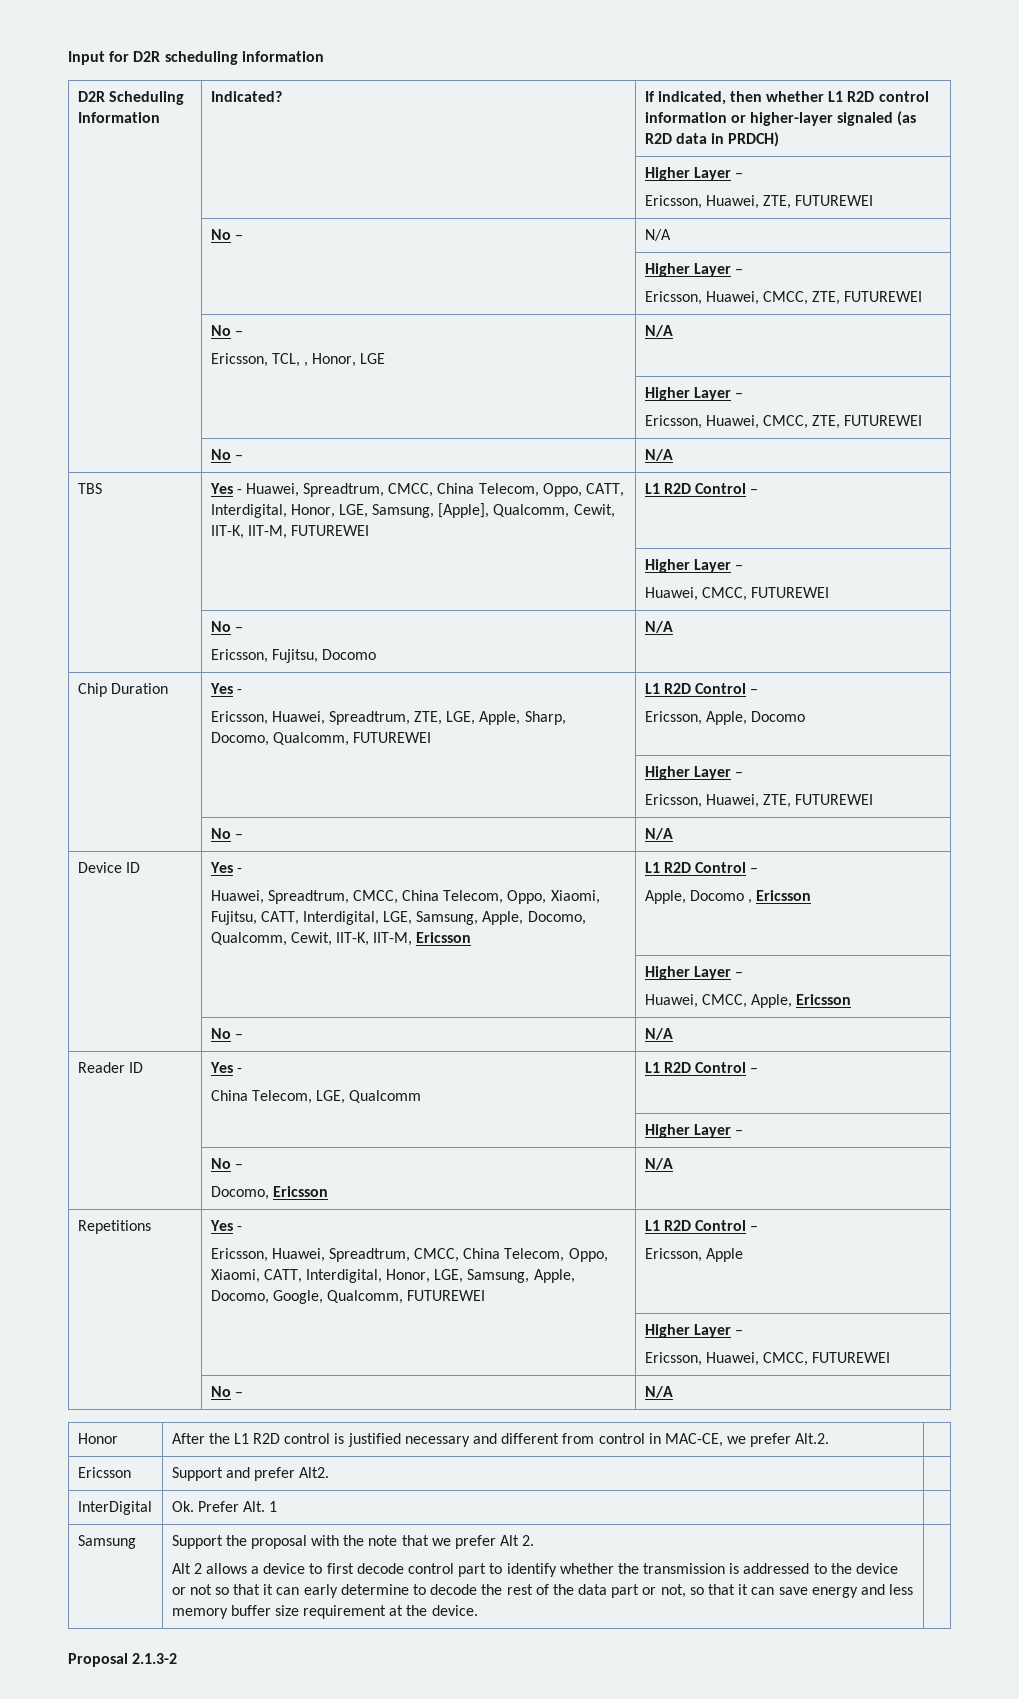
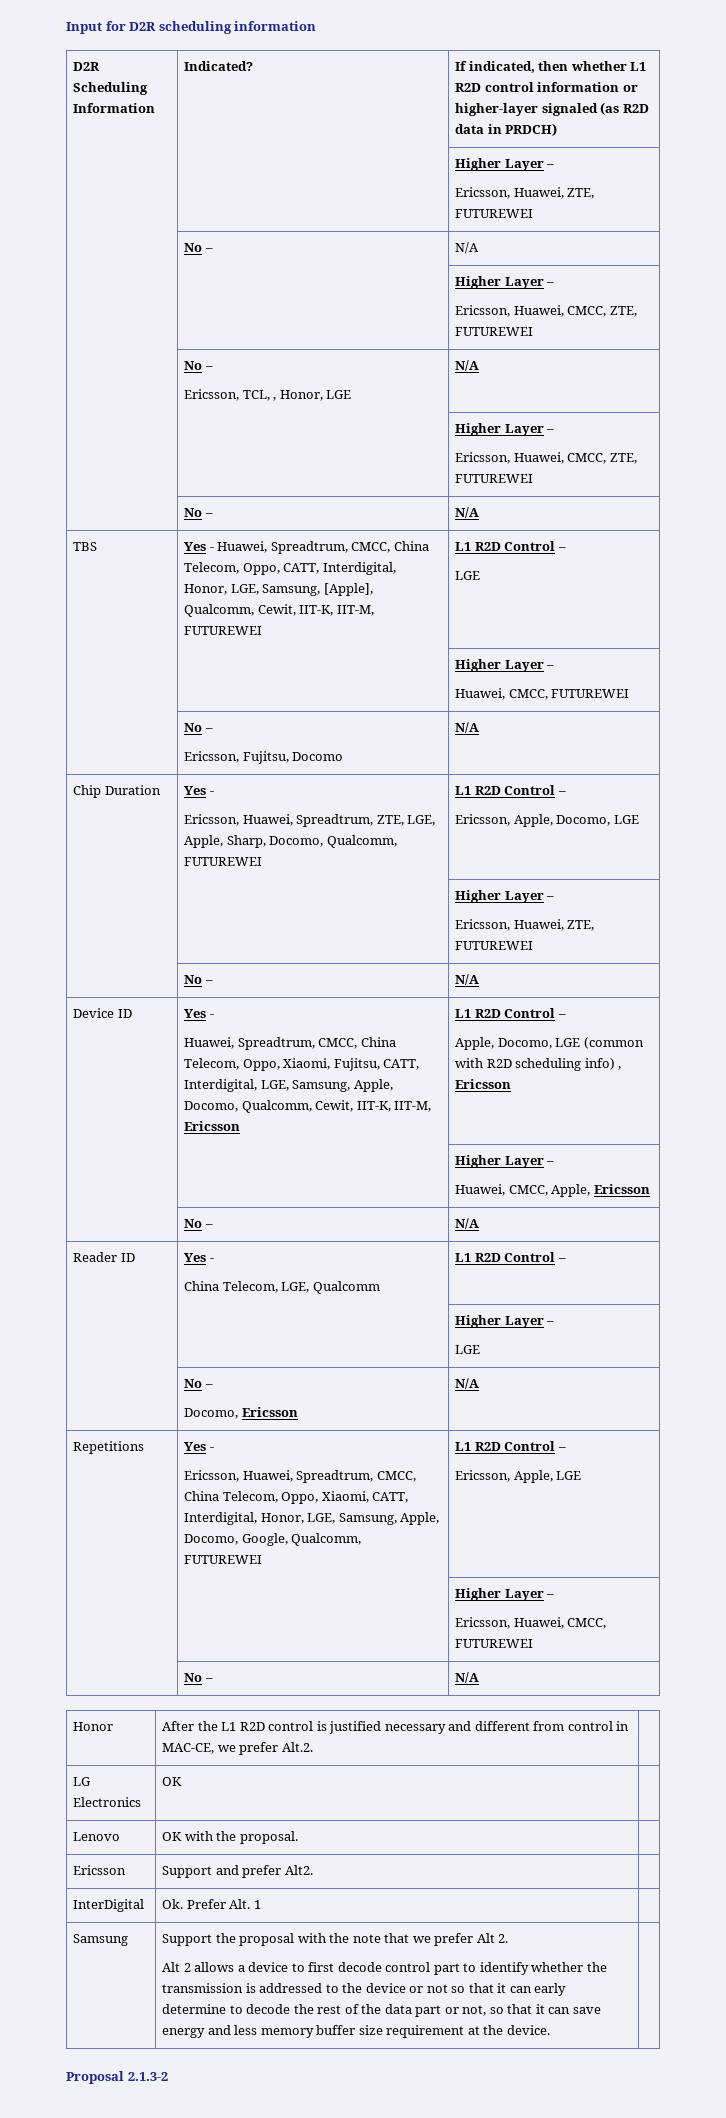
  TBS | Yes - Huawei, Spreadtrum, CMCC, China Telecom, Oppo, CATT, Interdigital, Honor, LGE, Samsung, [Apple], Qualcomm, Cewit, IIT-K, IIT-M, FUTUREWEI | L1 R2D Control –
+ LGE
  Chip Duration | Yes -
  Ericsson, Huawei, Spreadtrum, ZTE, LGE, Apple, Sharp, Docomo, Qualcomm, FUTUREWEI | L1 R2D Control –
- Ericsson, Apple, Docomo
+ Ericsson, Apple, Docomo, LGE
  Device ID | Yes -
  Huawei, Spreadtrum, CMCC, China Telecom, Oppo, Xiaomi, Fujitsu, CATT, Interdigital, LGE, Samsung, Apple, Docomo, Qualcomm, Cewit, IIT-K, IIT-M, Ericsson | L1 R2D Control –
- Apple, Docomo , Ericsson
+ Apple, Docomo, LGE (common with R2D scheduling info) , Ericsson
  Reader ID | Yes -
  China Telecom, LGE, Qualcomm | L1 R2D Control –
  | | Higher Layer –
+ LGE
  Repetitions | Yes -
  Ericsson, Huawei, Spreadtrum, CMCC, China Telecom, Oppo, Xiaomi, CATT, Interdigital, Honor, LGE, Samsung, Apple, Docomo, Google, Qualcomm, FUTUREWEI | L1 R2D Control –
- Ericsson, Apple
+ Ericsson, Apple, LGE
+ LG Electronics | OK |
+ Lenovo | OK with the proposal. |

